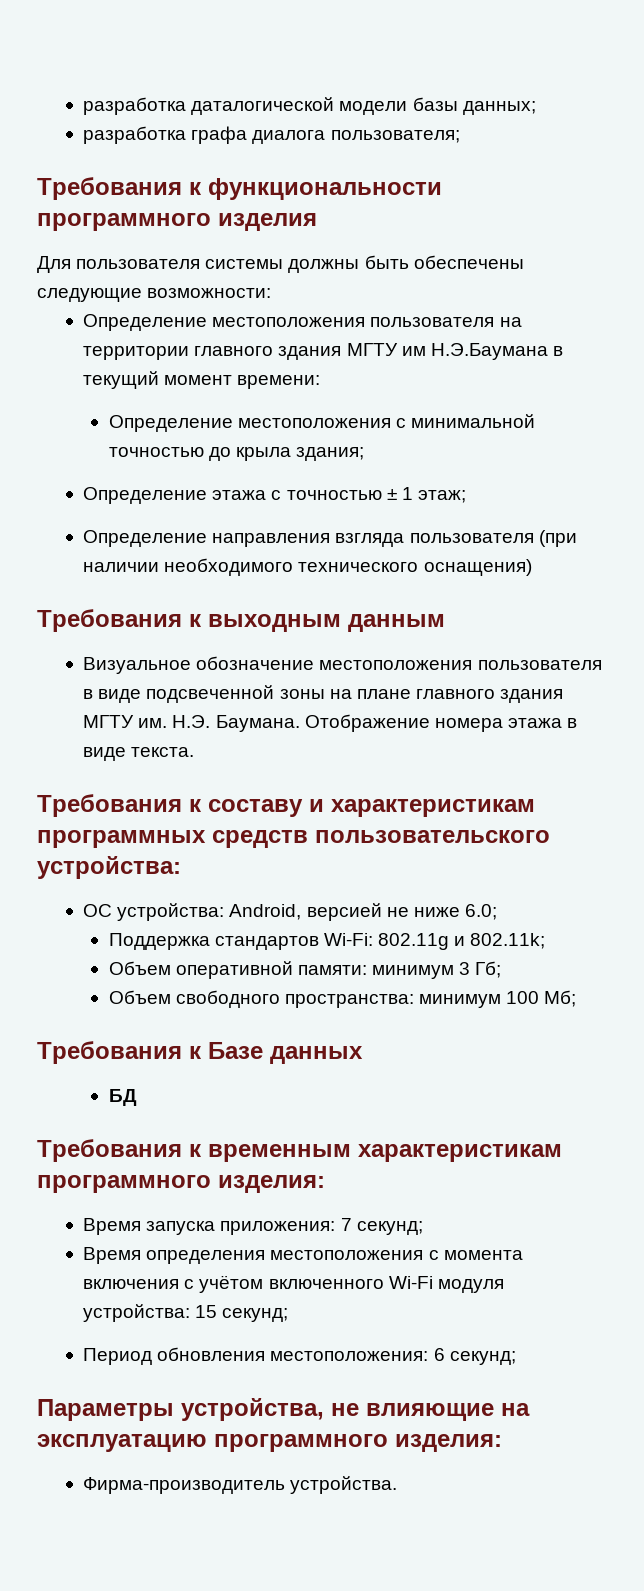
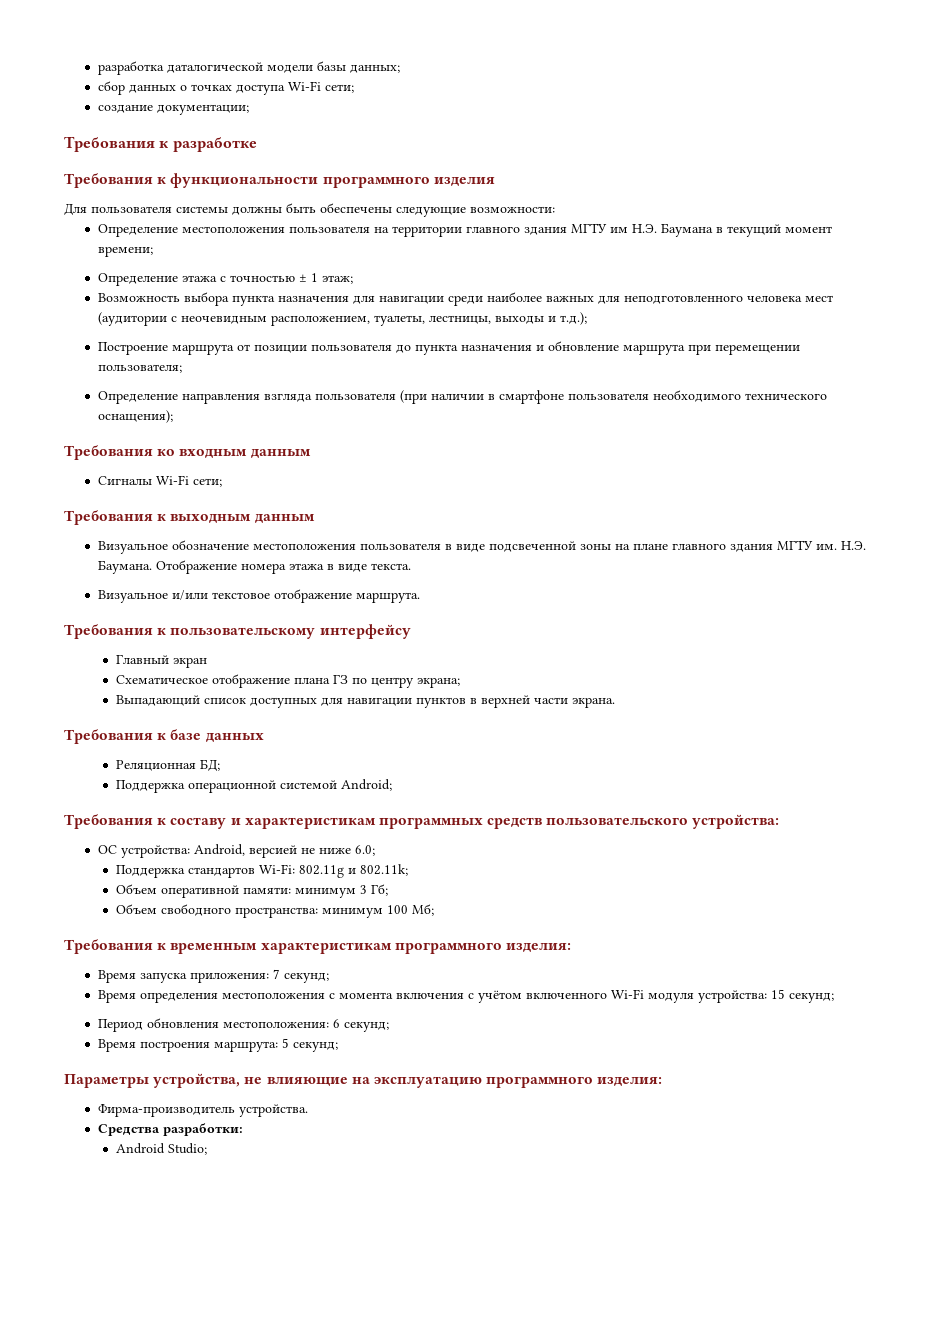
- разработка графа диалога пользователя;
+ сбор данных о точках доступа Wi-Fi сети;
+ создание документации;
+ Требования к разработке
- Определение местоположения пользователя на территории главного здания МГТУ им Н.Э.Баумана в текущий момент времени:
- Определение местоположения с минимальной точностью до крыла здания;
+ Определение местоположения пользователя на территории главного здания МГТУ им Н.Э. Баумана в текущий момент времени;
+ Возможность выбора пункта назначения для навигации среди наиболее важных для неподготовленного человека мест (аудитории с неочевидным расположением, туалеты, лестницы, выходы и т.д.);
+ Построение маршрута от позиции пользователя до пункта назначения и обновление маршрута при перемещении пользователя;
- Определение направления взгляда пользователя (при наличии необходимого технического оснащения)
+ Определение направления взгляда пользователя (при наличии в смартфоне пользователя необходимого технического оснащения);
+ Требования ко входным данным
+ Сигналы Wi-Fi сети;
+ Визуальное и/или текстовое отображение маршрута.
+ Требования к пользовательскому интерфейсу
+ Главный экран
+ Схематическое отображение плана ГЗ по центру экрана;
+ Выпадающий список доступных для навигации пунктов в верхней части экрана.
+ Требования к базе данных
+ Реляционная БД;
+ Поддержка операционной системой Android;
- Требования к Базе данных
- БД
+ Время построения маршрута: 5 секунд;
+ Средства разработки:
+ Android Studio;

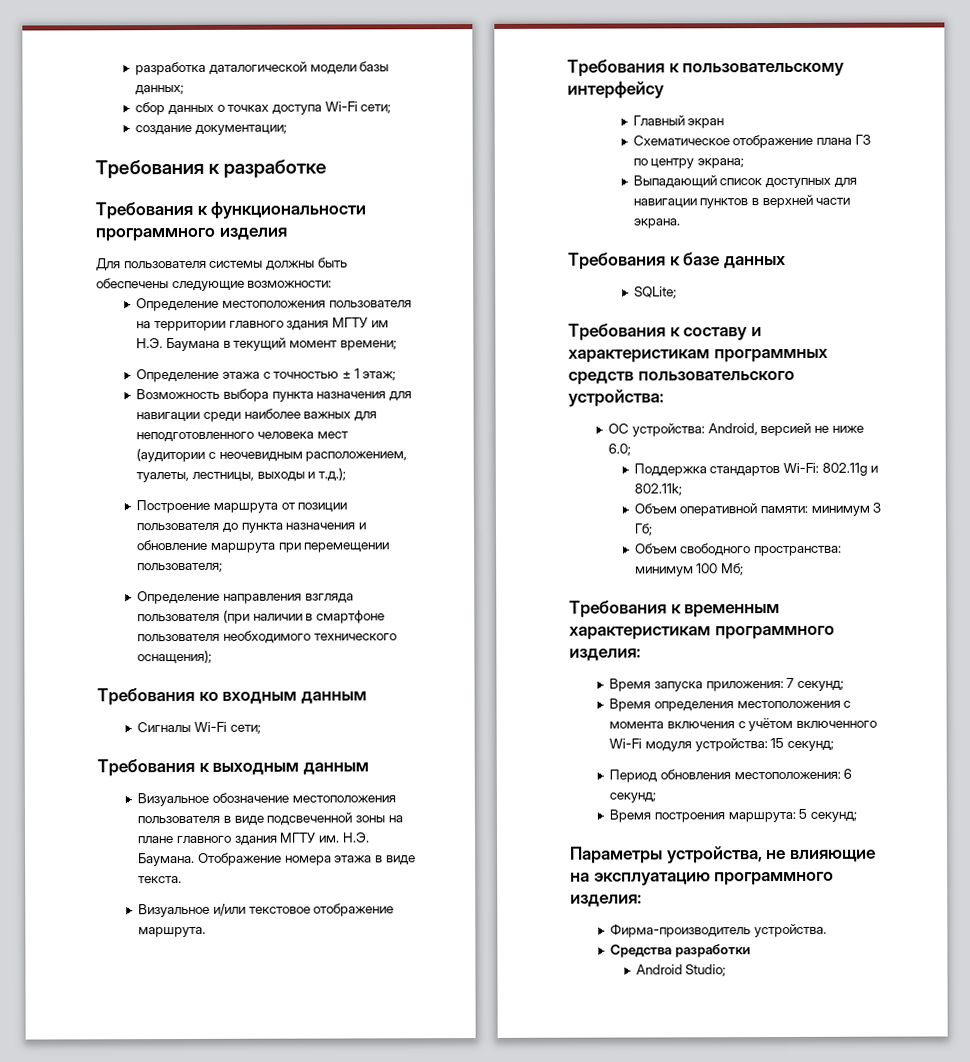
- Реляционная БД;
- Поддержка операционной системой Android;
+ SQLite;
- Средства разработки:
+ Средства разработки

